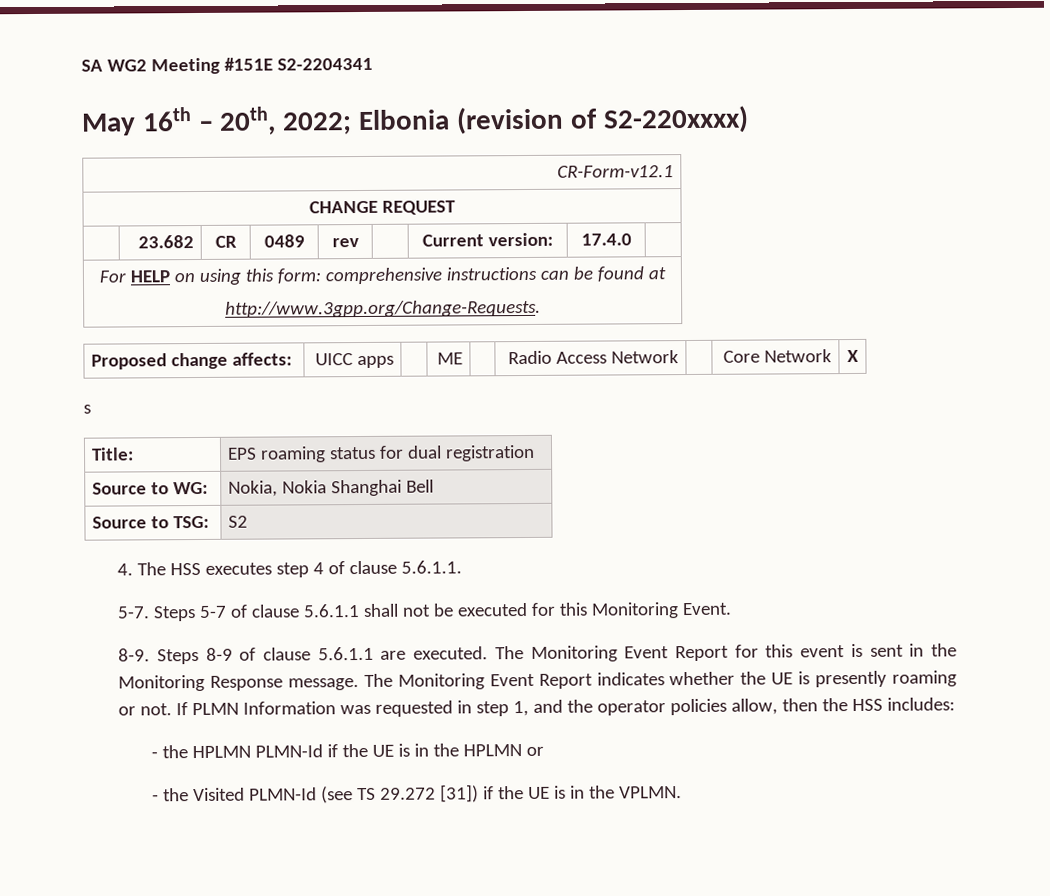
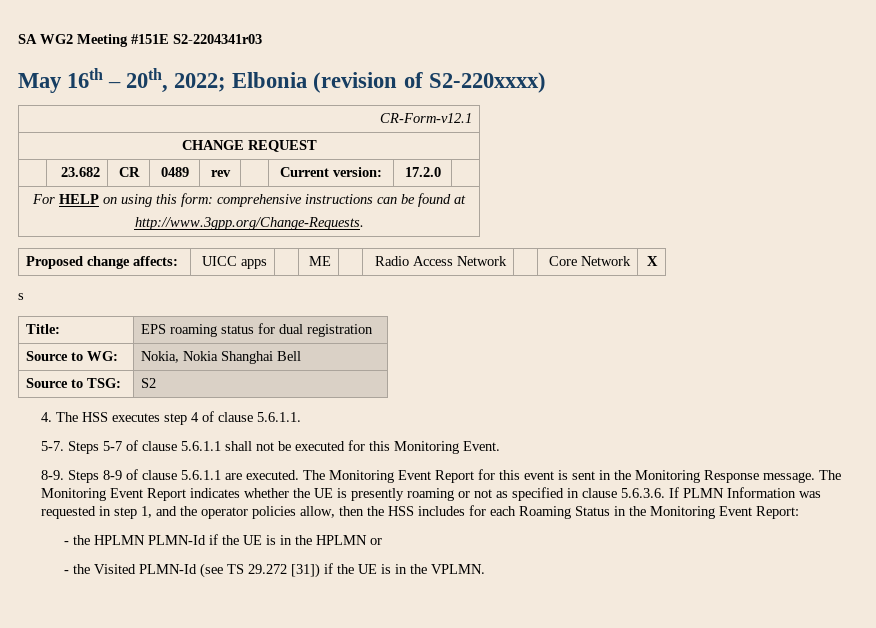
- SA WG2 Meeting #151E S2-2204341
+ SA WG2 Meeting #151E S2-2204341r03
- | 23.682 | CR | 0489 | rev | | Current version: | 17.4.0 |
+ | 23.682 | CR | 0489 | rev | | Current version: | 17.2.0 |
- The Monitoring Event Report indicates whether the UE is presently roaming or not. If PLMN Information was requested in step 1, and the operator policies allow, then the HSS includes:
+ The Monitoring Event Report indicates whether the UE is presently roaming or not as specified in clause 5.6.3.6. If PLMN Information was requested in step 1, and the operator policies allow, then the HSS includes for each Roaming Status in the Monitoring Event Report:

